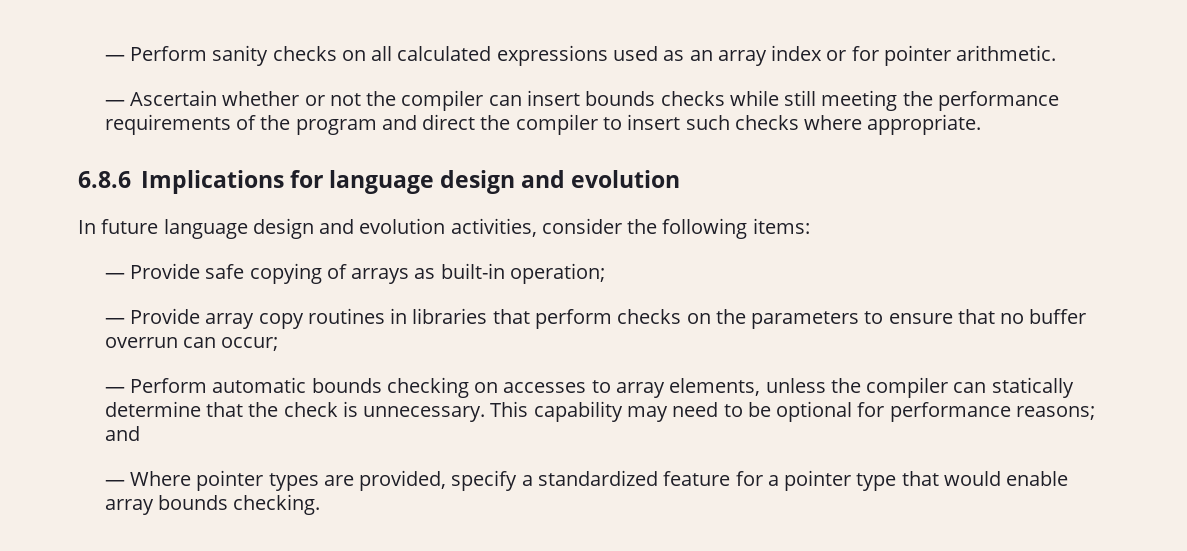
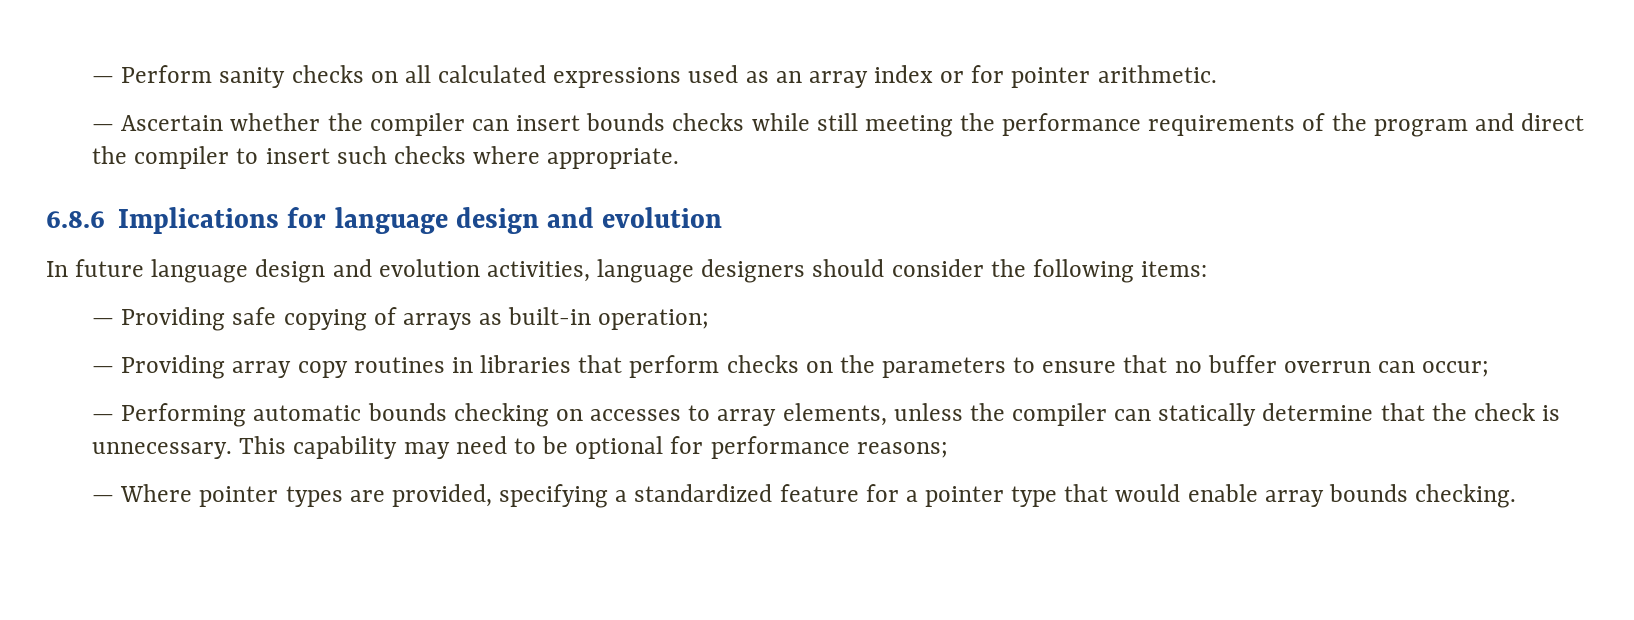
- — Ascertain whether or not the compiler can insert bounds checks while still meeting the performance requirements of the program and direct the compiler to insert such checks where appropriate.
+ — Ascertain whether the compiler can insert bounds checks while still meeting the performance requirements of the program and direct the compiler to insert such checks where appropriate.
- In future language design and evolution activities, consider the following items:
+ In future language design and evolution activities, language designers should consider the following items:
- — Provide safe copying of arrays as built-in operation;
+ — Providing safe copying of arrays as built-in operation;
- — Provide array copy routines in libraries that perform checks on the parameters to ensure that no buffer overrun can occur;
+ — Providing array copy routines in libraries that perform checks on the parameters to ensure that no buffer overrun can occur;
- — Perform automatic bounds checking on accesses to array elements, unless the compiler can statically determine that the check is unnecessary.
+ — Performing automatic bounds checking on accesses to array elements, unless the compiler can statically determine that the check is unnecessary.
- This capability may need to be optional for performance reasons; and
+ This capability may need to be optional for performance reasons;
- — Where pointer types are provided, specify a standardized feature for a pointer type that would enable array bounds checking.
+ — Where pointer types are provided, specifying a standardized feature for a pointer type that would enable array bounds checking.

